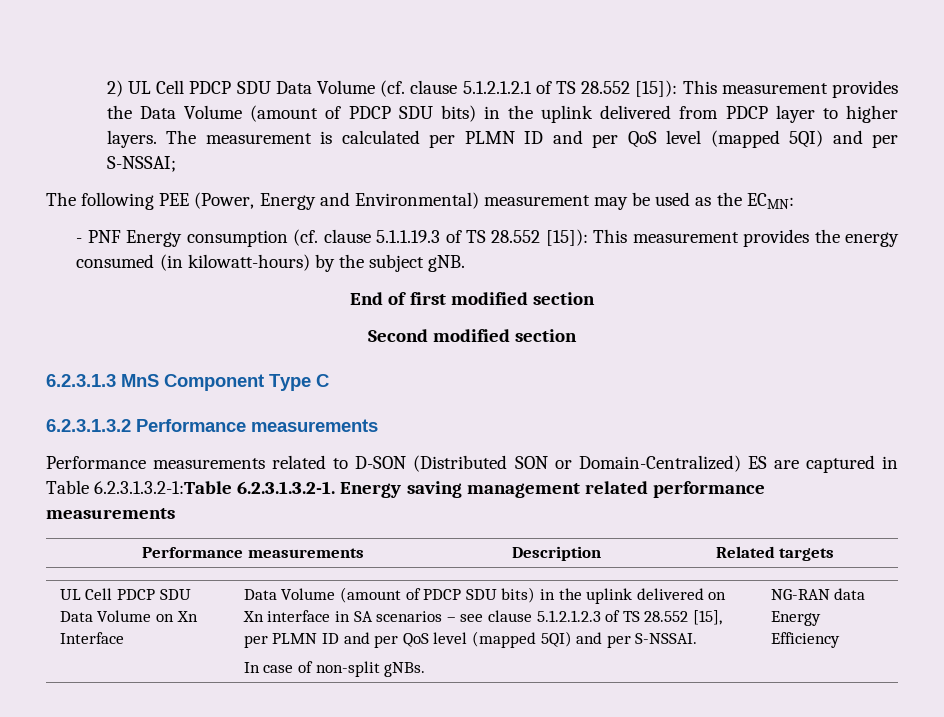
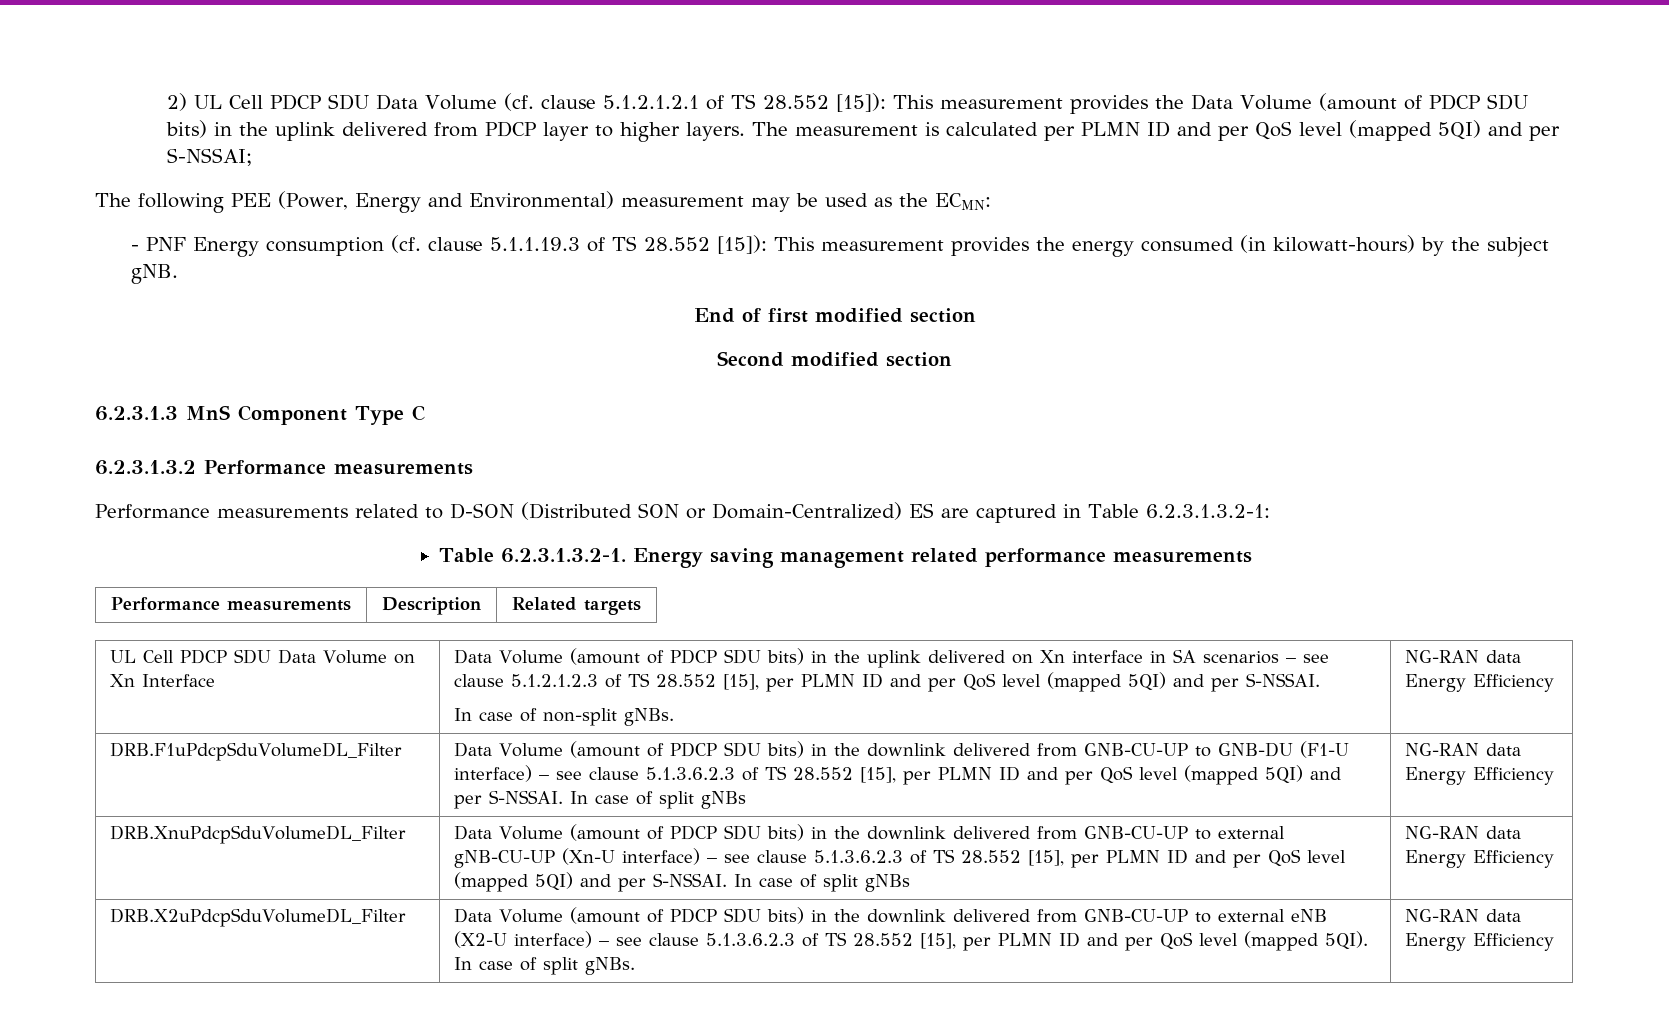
- Performance measurements related to D-SON (Distributed SON or Domain-Centralized) ES are captured in Table 6.2.3.1.3.2-1:Table 6.2.3.1.3.2-1. Energy saving management related performance measurements
+ Performance measurements related to D-SON (Distributed SON or Domain-Centralized) ES are captured in Table 6.2.3.1.3.2-1:
+ Table 6.2.3.1.3.2-1. Energy saving management related performance measurements
+ DRB.F1uPdcpSduVolumeDL_Filter | Data Volume (amount of PDCP SDU bits) in the downlink delivered from GNB-CU-UP to GNB-DU (F1-U interface) – see clause 5.1.3.6.2.3 of TS 28.552 [15], per PLMN ID and per QoS level (mapped 5QI) and per S-NSSAI. In case of split gNBs | NG-RAN data Energy Efficiency
+ DRB.XnuPdcpSduVolumeDL_Filter | Data Volume (amount of PDCP SDU bits) in the downlink delivered from GNB-CU-UP to external gNB-CU-UP (Xn-U interface) – see clause 5.1.3.6.2.3 of TS 28.552 [15], per PLMN ID and per QoS level (mapped 5QI) and per S-NSSAI. In case of split gNBs | NG-RAN data Energy Efficiency
+ DRB.X2uPdcpSduVolumeDL_Filter | Data Volume (amount of PDCP SDU bits) in the downlink delivered from GNB-CU-UP to external eNB (X2-U interface) – see clause 5.1.3.6.2.3 of TS 28.552 [15], per PLMN ID and per QoS level (mapped 5QI). In case of split gNBs. | NG-RAN data Energy Efficiency

